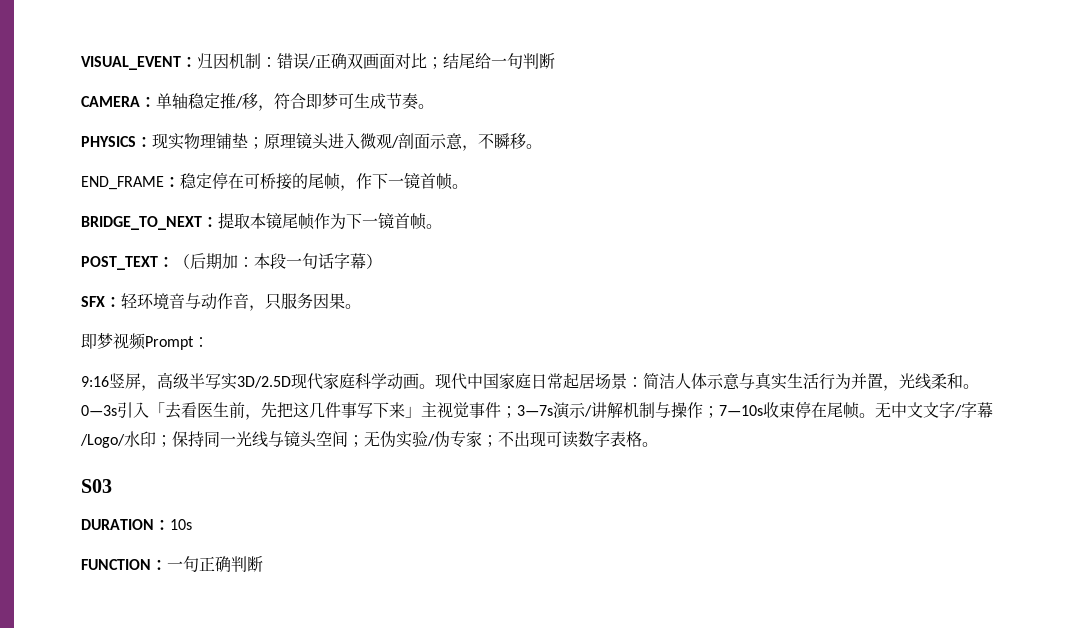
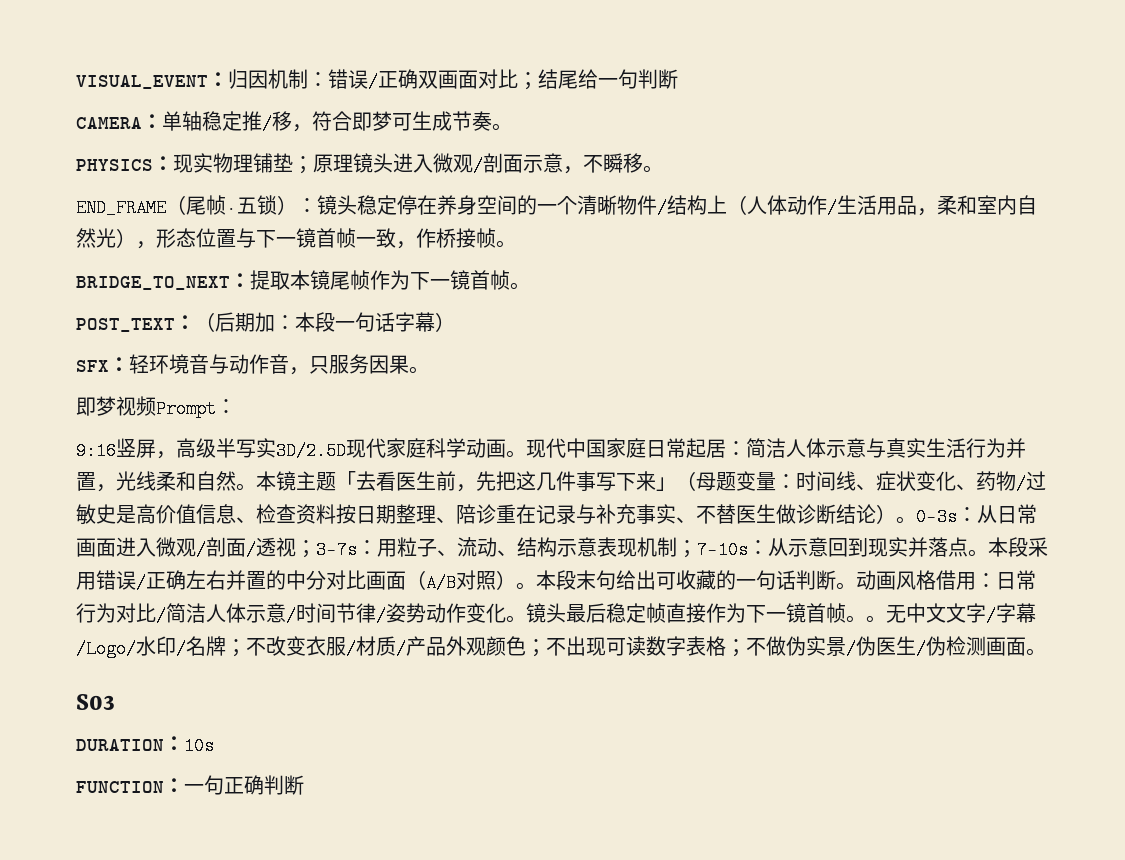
- END_FRAME：稳定停在可桥接的尾帧，作下一镜首帧。
+ END_FRAME（尾帧·五锁）：镜头稳定停在养身空间的一个清晰物件/结构上（人体动作/生活用品，柔和室内自然光），形态位置与下一镜首帧一致，作桥接帧。
- 现代中国家庭日常起居场景：简洁人体示意与真实生活行为并置，光线柔和。0—3s引入「去看医生前，先把这几件事写下来」主视觉事件；3—7s演示/讲解机制与操作；7—10s收束停在尾帧。
+ 现代中国家庭日常起居：简洁人体示意与真实生活行为并置，光线柔和自然。本镜主题「去看医生前，先把这几件事写下来」（母题变量：时间线、症状变化、药物/过敏史是高价值信息、检查资料按日期整理、陪诊重在记录与补充事实、不替医生做诊断结论）。0—3s：从日常画面进入微观/剖面/透视；3—7s：用粒子、流动、结构示意表现机制；7—10s：从示意回到现实并落点。本段采用错误/正确左右并置的中分对比画面（A/B对照）。本段末句给出可收藏的一句话判断。动画风格借用：日常行为对比/简洁人体示意/时间节律/姿势动作变化。镜头最后稳定帧直接作为下一镜首帧。。
- 无中文文字/字幕/Logo/水印；保持同一光线与镜头空间；无伪实验/伪专家；不出现可读数字表格。
+ 无中文文字/字幕/Logo/水印/名牌；不改变衣服/材质/产品外观颜色；不出现可读数字表格；不做伪实景/伪医生/伪检测画面。

